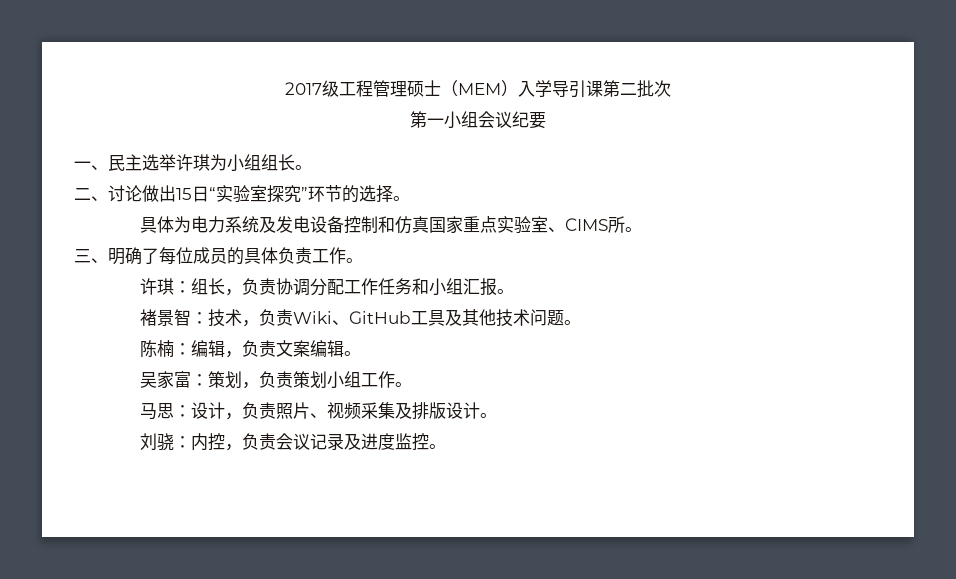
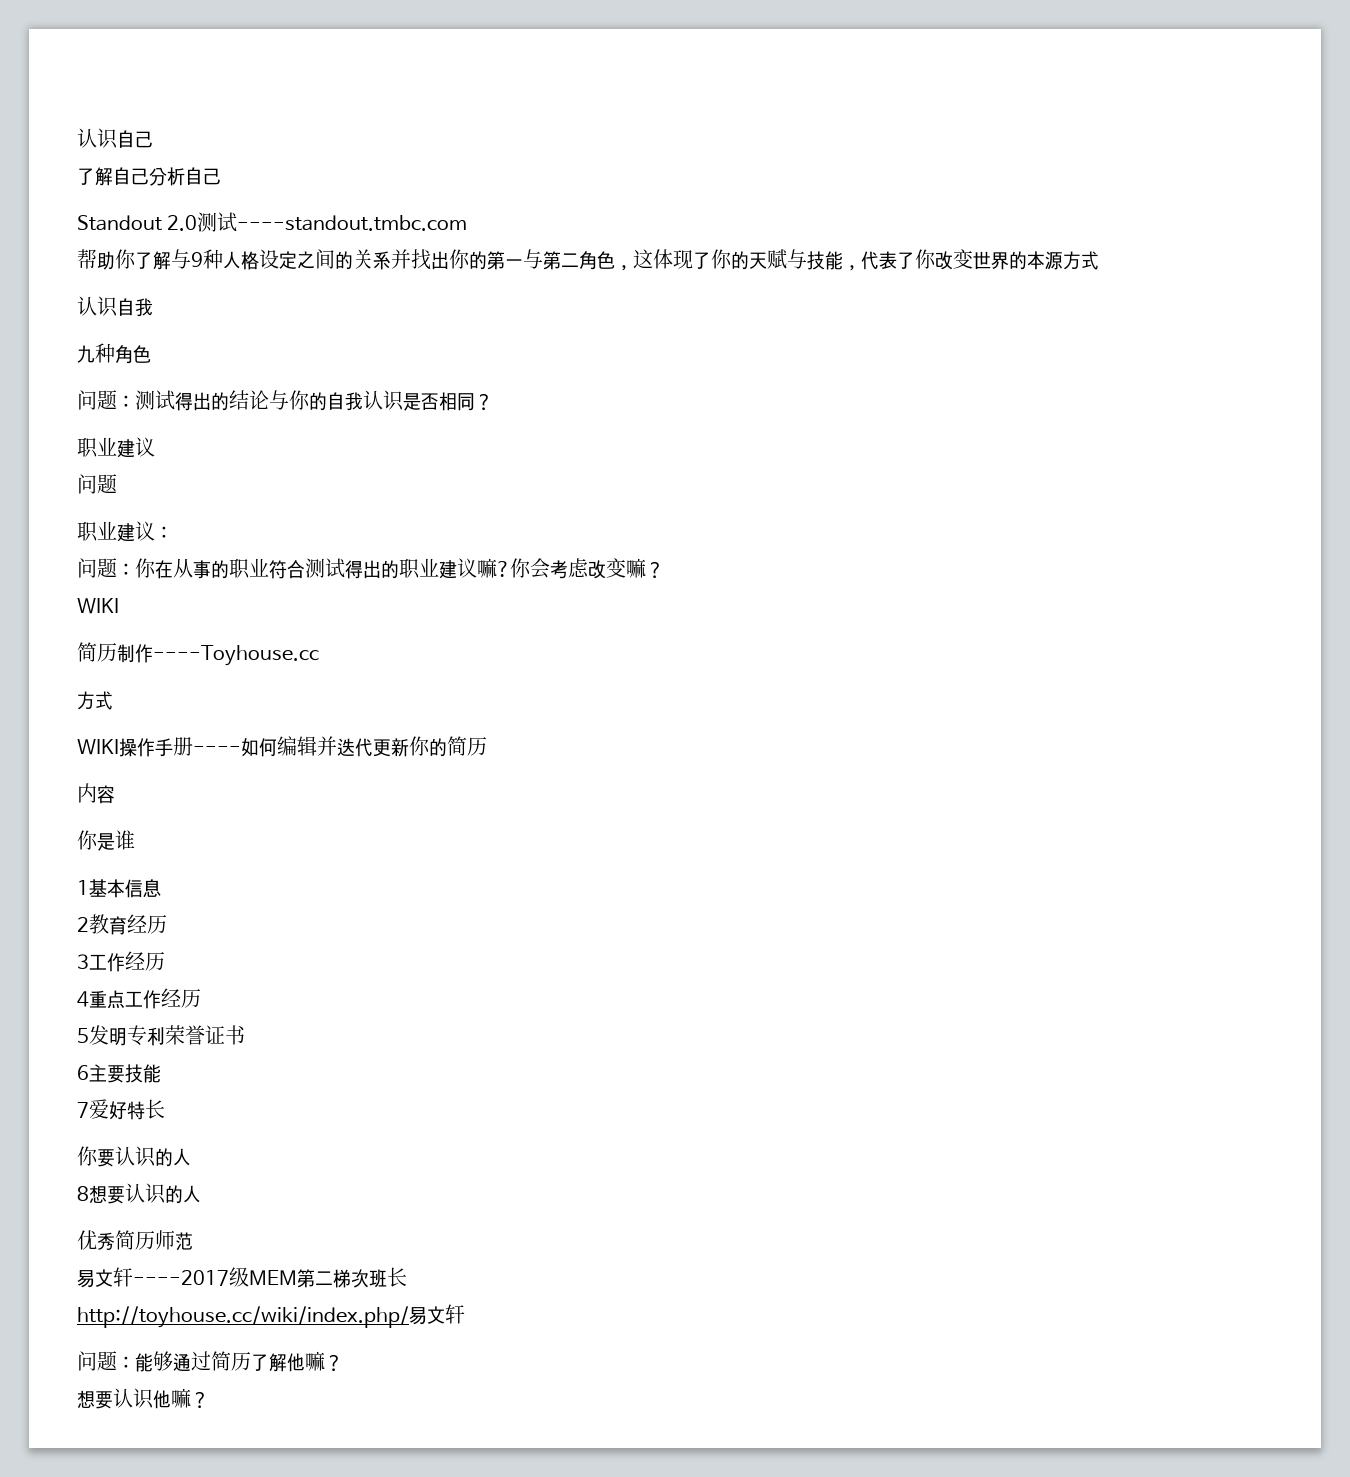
- 2017级工程管理硕士（MEM）入学导引课第二批次
- 第一小组会议纪要
- 一、民主选举许琪为小组组长。
- 二、讨论做出15日“实验室探究”环节的选择。
- 具体为电力系统及发电设备控制和仿真国家重点实验室、CIMS所。
- 三、明确了每位成员的具体负责工作。
- 许琪：组长，负责协调分配工作任务和小组汇报。
- 褚景智：技术，负责Wiki、GitHub工具及其他技术问题。
- 陈楠：编辑，负责文案编辑。
- 吴家富：策划，负责策划小组工作。
- 马思：设计，负责照片、视频采集及排版设计。
- 刘骁：内控，负责会议记录及进度监控。
+ 认识自己
+ 了解自己分析自己
+ Standout 2.0测试----standout.tmbc.com
+ 帮助你了解与9种人格设定之间的关系并找出你的第一与第二角色，这体现了你的天赋与技能，代表了你改变世界的本源方式
+ 认识自我
+ 九种角色
+ 问题：测试得出的结论与你的自我认识是否相同？
+ 职业建议
+ 问题
+ 职业建议：
+ 问题：你在从事的职业符合测试得出的职业建议嘛?你会考虑改变嘛？
+ WIKI
+ 简历制作----Toyhouse.cc
+ 方式
+ WIKI操作手册----如何编辑并迭代更新你的简历
+ 内容
+ 你是谁
+ 1基本信息
+ 2教育经历
+ 3工作经历
+ 4重点工作经历
+ 5发明专利荣誉证书
+ 6主要技能
+ 7爱好特长
+ 你要认识的人
+ 8想要认识的人
+ 优秀简历师范
+ 易文轩----2017级MEM第二梯次班长
+ http://toyhouse.cc/wiki/index.php/易文轩
+ 问题：能够通过简历了解他嘛？
+ 想要认识他嘛？

